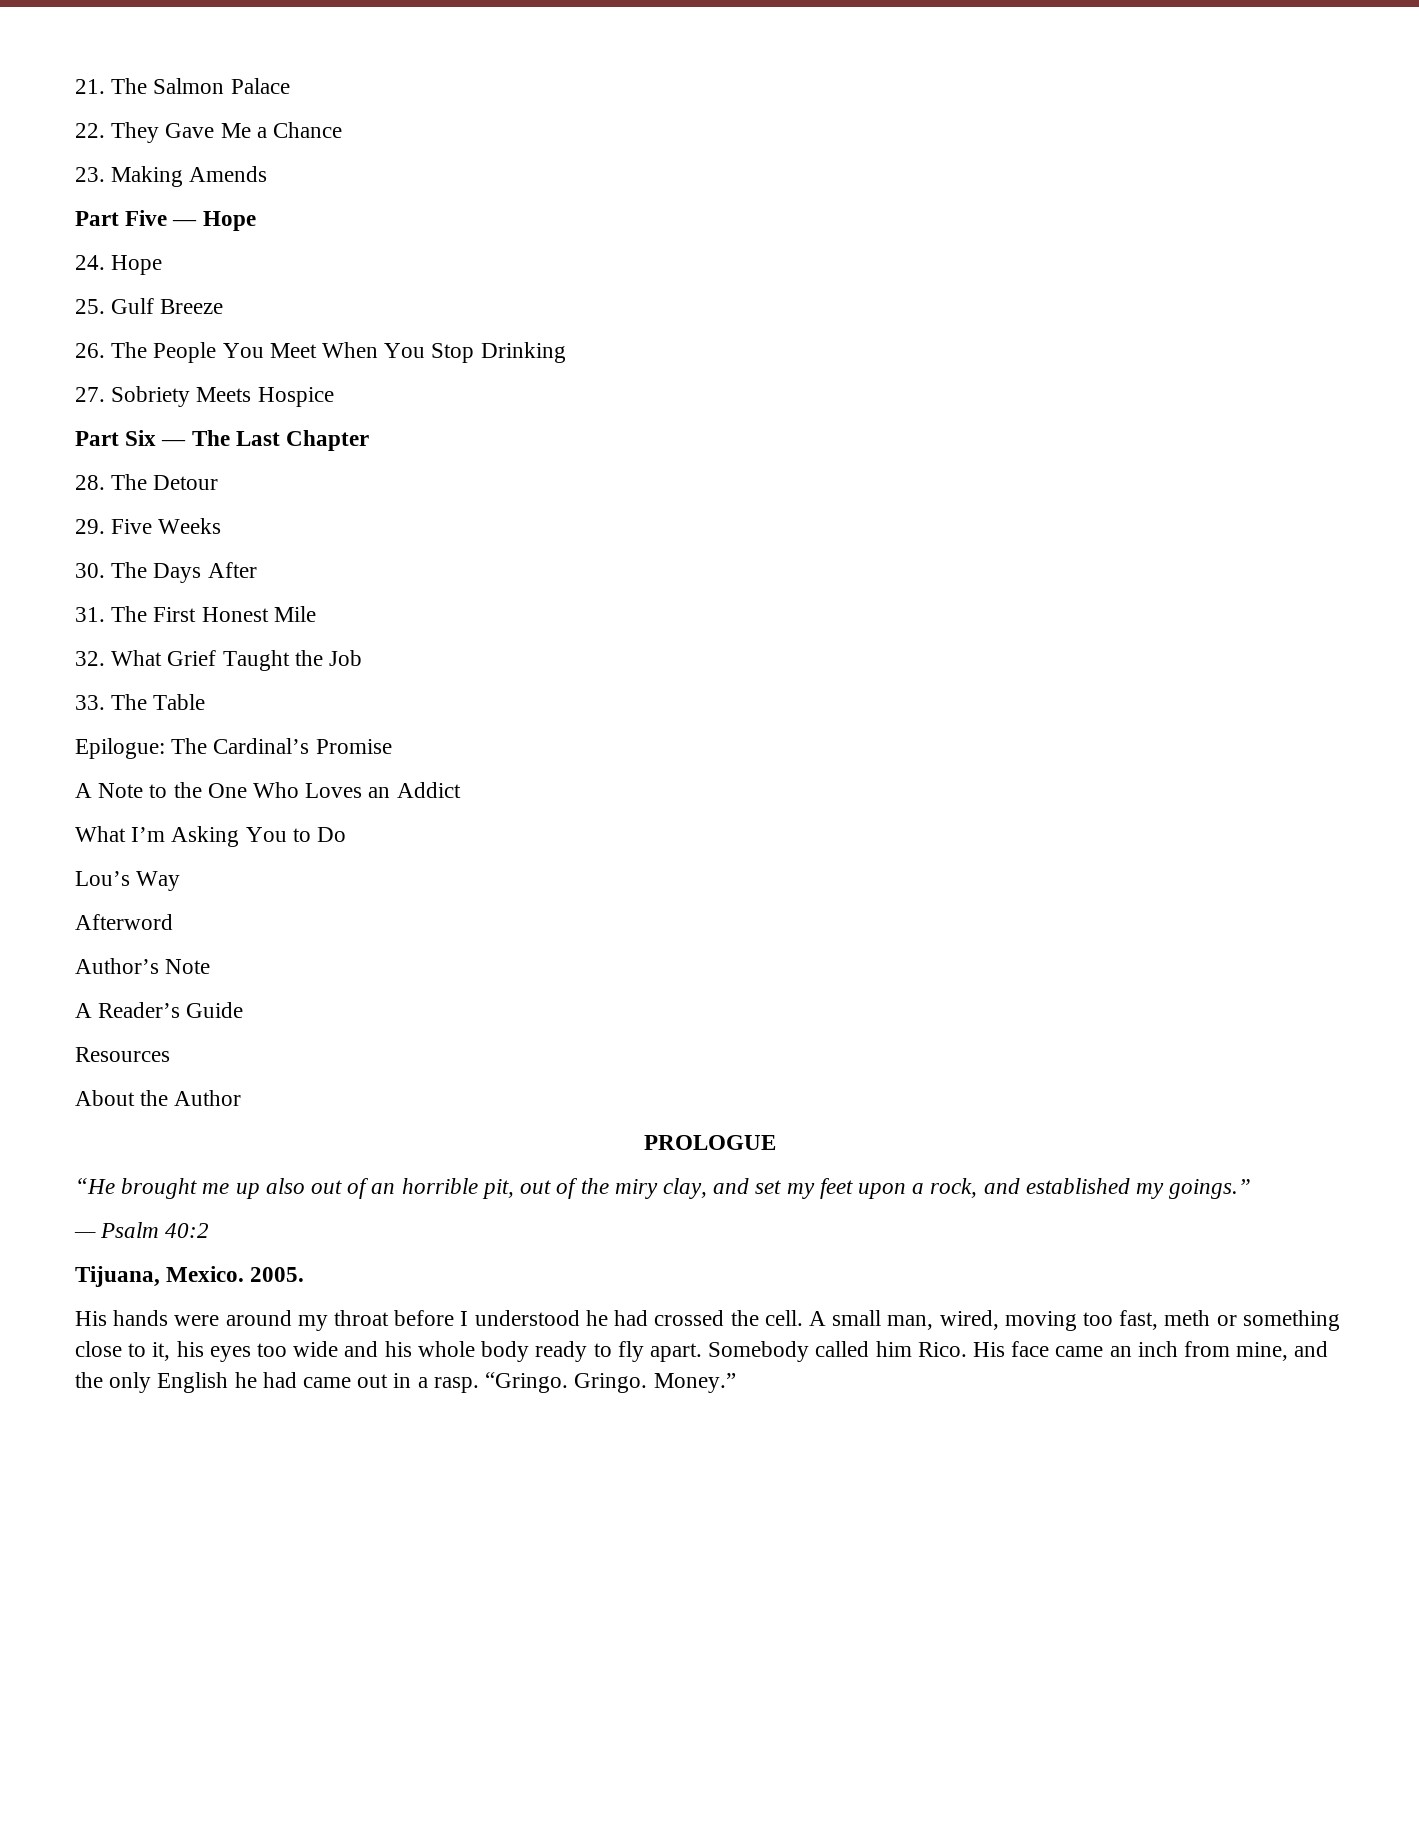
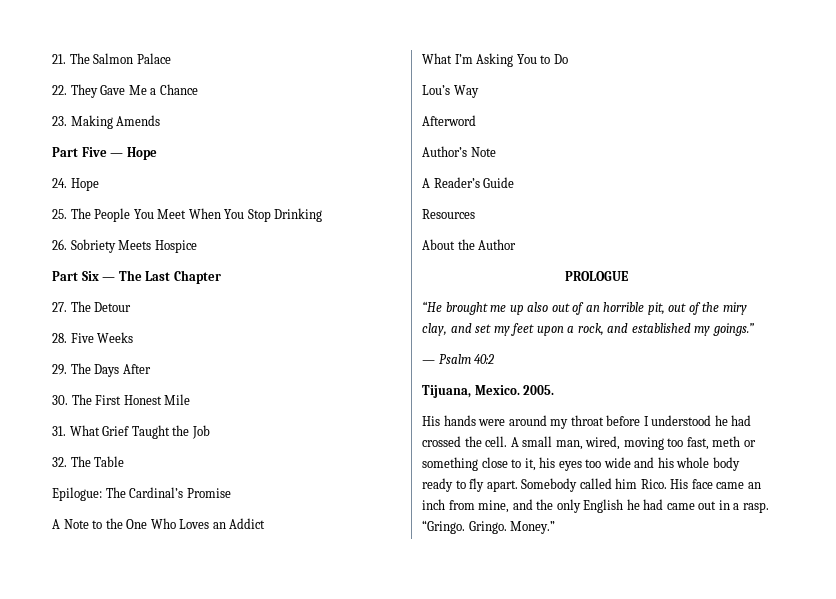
- 25. Gulf Breeze
- 26. The People You Meet When You Stop Drinking
+ 25. The People You Meet When You Stop Drinking
- 27. Sobriety Meets Hospice
+ 26. Sobriety Meets Hospice
- 28. The Detour
+ 27. The Detour
- 29. Five Weeks
+ 28. Five Weeks
- 30. The Days After
+ 29. The Days After
- 31. The First Honest Mile
+ 30. The First Honest Mile
- 32. What Grief Taught the Job
+ 31. What Grief Taught the Job
- 33. The Table
+ 32. The Table

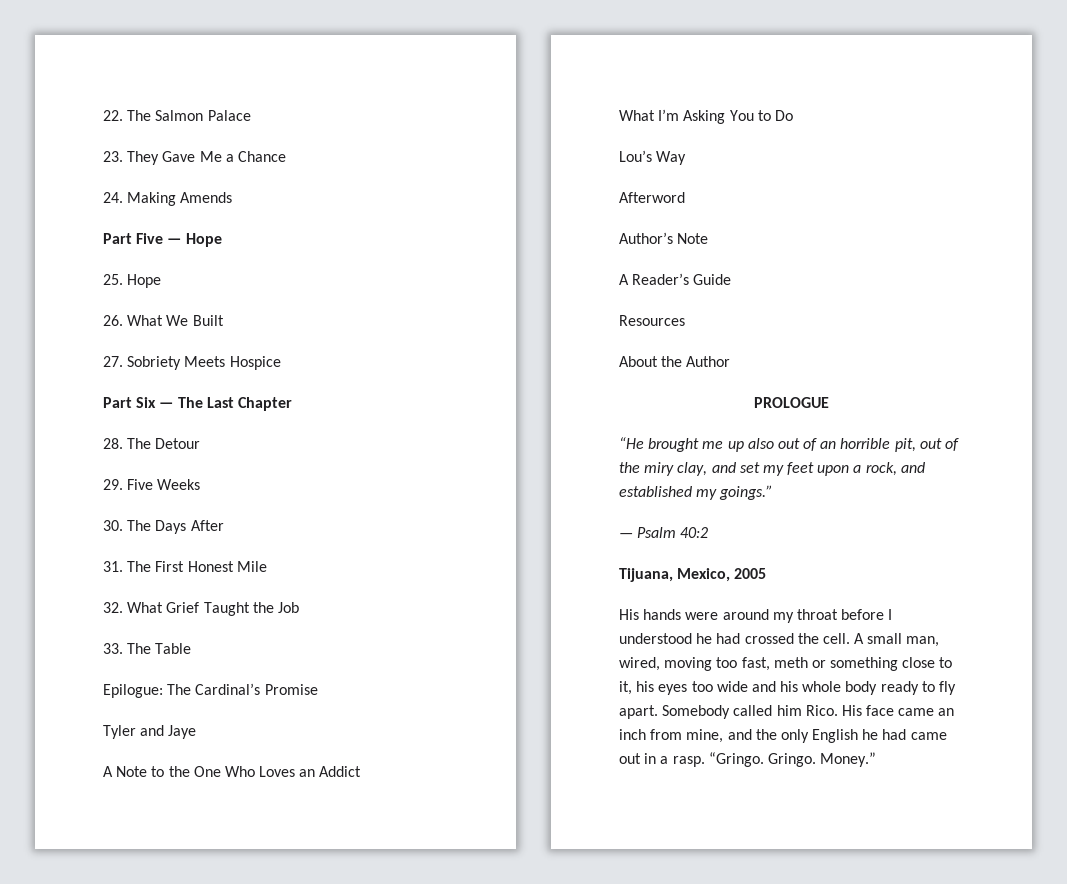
- 21. The Salmon Palace
+ 22. The Salmon Palace
- 22. They Gave Me a Chance
+ 23. They Gave Me a Chance
- 23. Making Amends
+ 24. Making Amends
- 24. Hope
- 25. The People You Meet When You Stop Drinking
- 26. Sobriety Meets Hospice
+ 25. Hope
+ 26. What We Built
+ 27. Sobriety Meets Hospice
- 27. The Detour
+ 28. The Detour
- 28. Five Weeks
+ 29. Five Weeks
- 29. The Days After
+ 30. The Days After
- 30. The First Honest Mile
+ 31. The First Honest Mile
- 31. What Grief Taught the Job
+ 32. What Grief Taught the Job
- 32. The Table
+ 33. The Table
+ Tyler and Jaye
- Tijuana, Mexico. 2005.
+ Tijuana, Mexico, 2005

